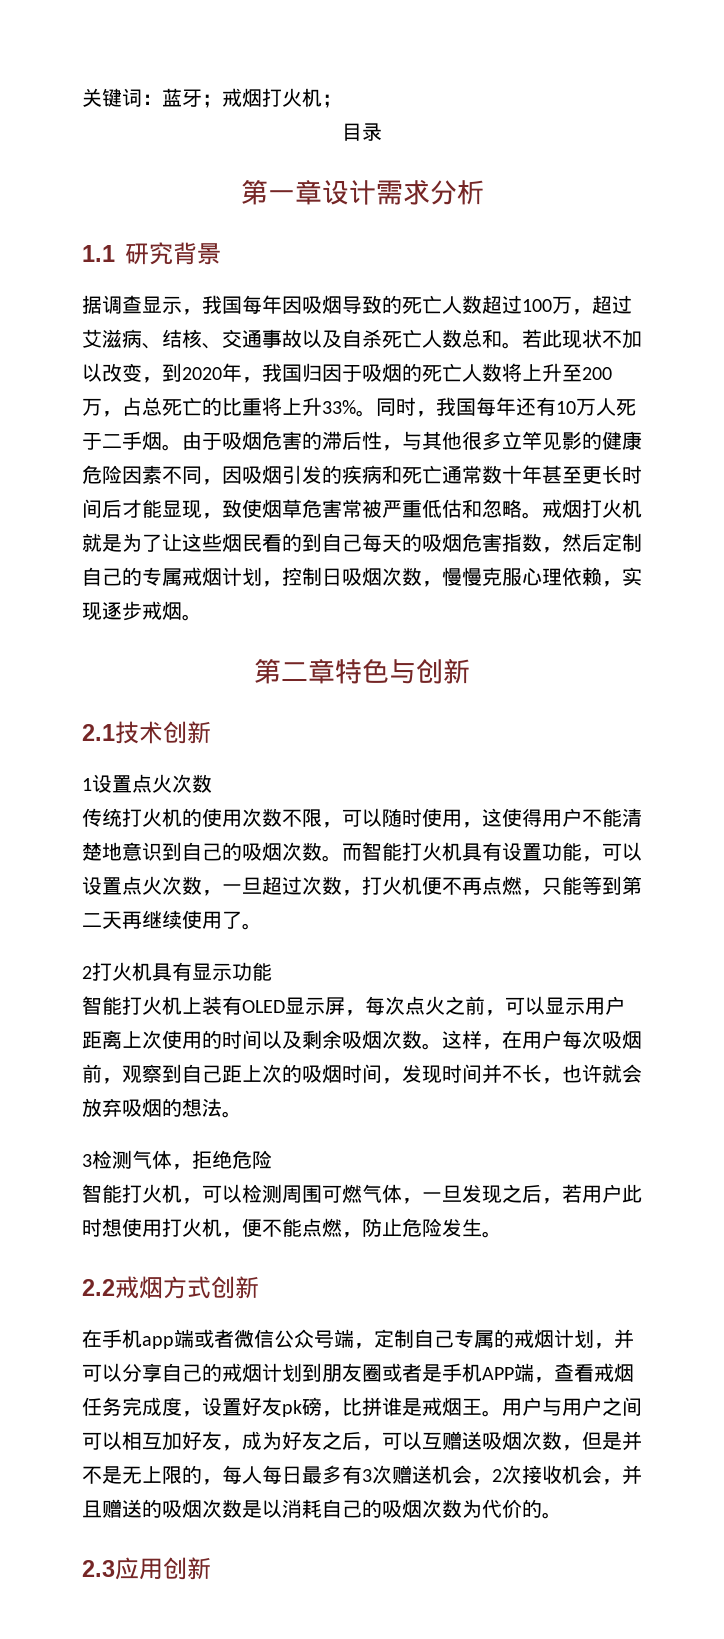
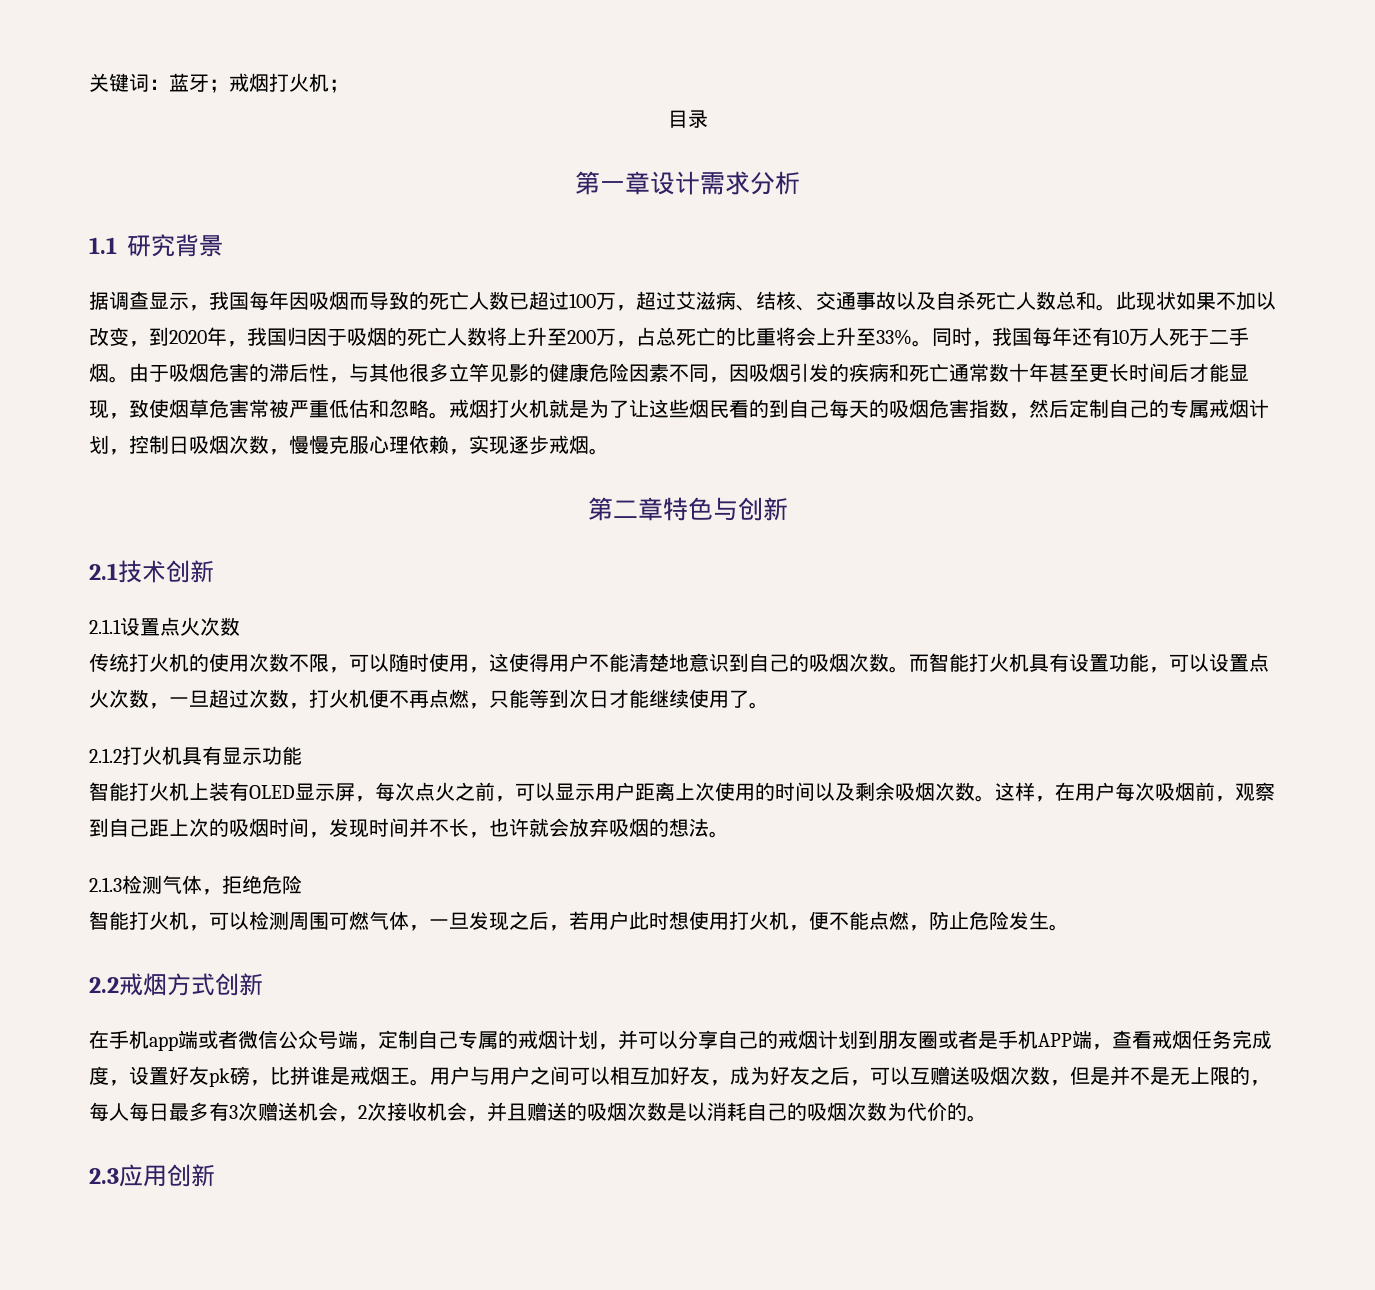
- 据调查显示，我国每年因吸烟导致的死亡人数超过100万，超过艾滋病、结核、交通事故以及自杀死亡人数总和。
+ 据调查显示，我国每年因吸烟而导致的死亡人数已超过100万，超过艾滋病、结核、交通事故以及自杀死亡人数总和。
- 若此现状不加以改变，到2020年，我国归因于吸烟的死亡人数将上升至200万，占总死亡的比重将上升33%。
+ 此现状如果不加以改变，到2020年，我国归因于吸烟的死亡人数将上升至200万，占总死亡的比重将会上升至33%。
- 1设置点火次数
+ 2.1.1设置点火次数
- 而智能打火机具有设置功能，可以设置点火次数，一旦超过次数，打火机便不再点燃，只能等到第二天再继续使用了。
+ 而智能打火机具有设置功能，可以设置点火次数，一旦超过次数，打火机便不再点燃，只能等到次日才能继续使用了。
- 2打火机具有显示功能
+ 2.1.2打火机具有显示功能
- 3检测气体，拒绝危险
+ 2.1.3检测气体，拒绝危险

